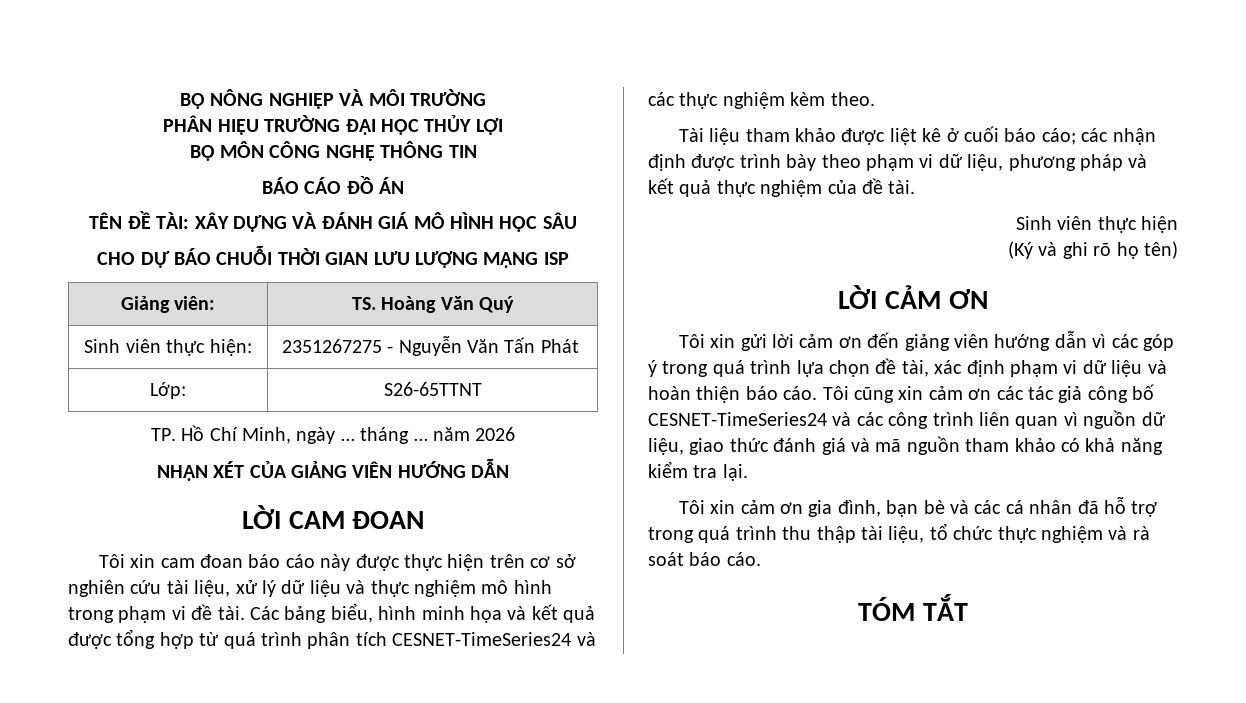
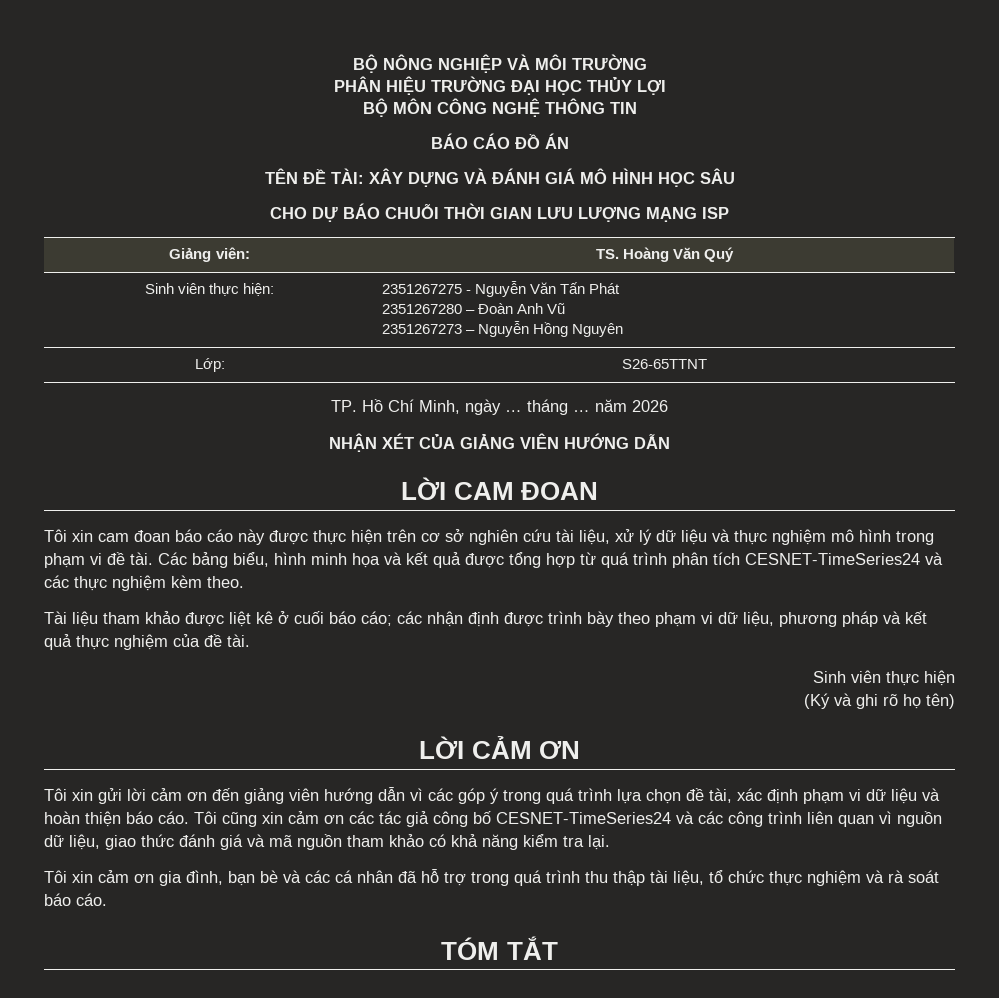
  Sinh viên thực hiện: | 2351267275 - Nguyễn Văn Tấn Phát
+ 2351267280 – Đoàn Anh Vũ
+ 2351267273 – Nguyễn Hồng Nguyên

